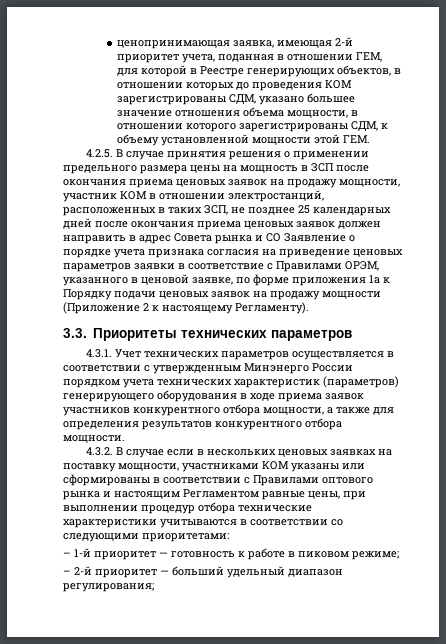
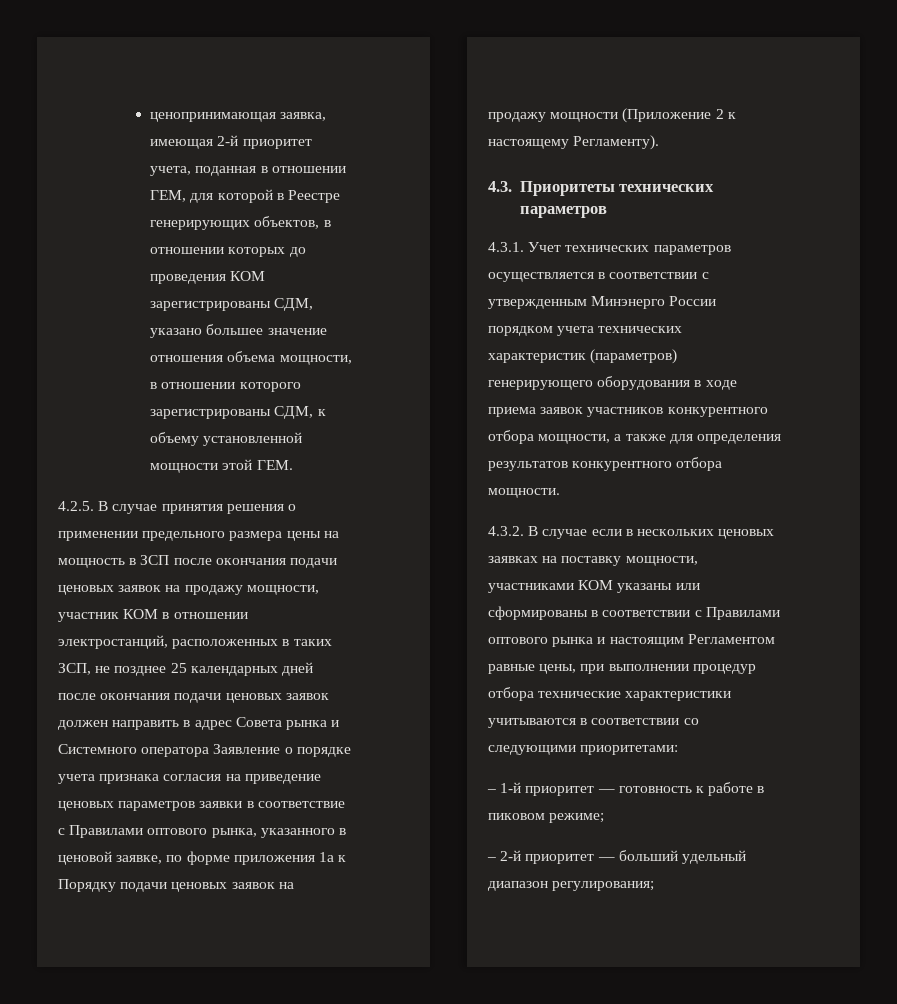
- 4.2.5. В случае принятия решения о применении предельного размера цены на мощность в ЗСП после окончания приема ценовых заявок на продажу мощности, участник КОМ в отношении электростанций, расположенных в таких ЗСП, не позднее 25 календарных дней после окончания приема ценовых заявок должен направить в адрес Совета рынка и СО Заявление о порядке учета признака согласия на приведение ценовых параметров заявки в соответствие с Правилами ОРЭМ, указанного в ценовой заявке, по форме приложения 1а к Порядку подачи ценовых заявок на продажу мощности (Приложение 2 к настоящему Регламенту).
+ 4.2.5. В случае принятия решения о применении предельного размера цены на мощность в ЗСП после окончания подачи ценовых заявок на продажу мощности, участник КОМ в отношении электростанций, расположенных в таких ЗСП, не позднее 25 календарных дней после окончания подачи ценовых заявок должен направить в адрес Совета рынка и Системного оператора Заявление о порядке учета признака согласия на приведение ценовых параметров заявки в соответствие с Правилами оптового рынка, указанного в ценовой заявке, по форме приложения 1а к Порядку подачи ценовых заявок на продажу мощности (Приложение 2 к настоящему Регламенту).
- 3.3. Приоритеты технических параметров
+ 4.3. Приоритеты технических параметров

